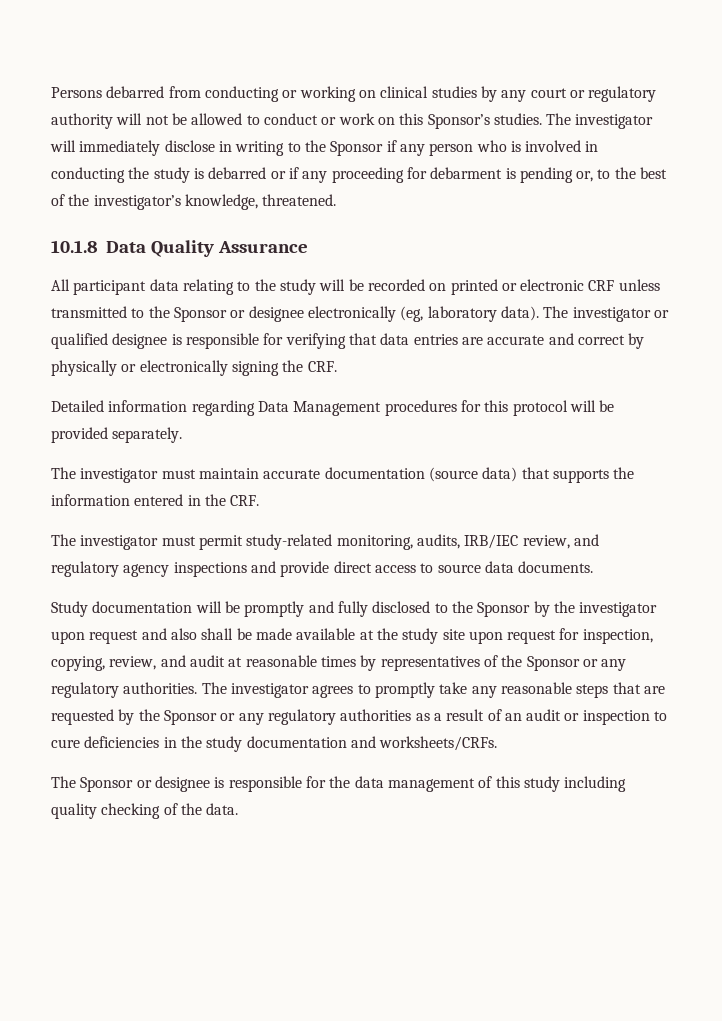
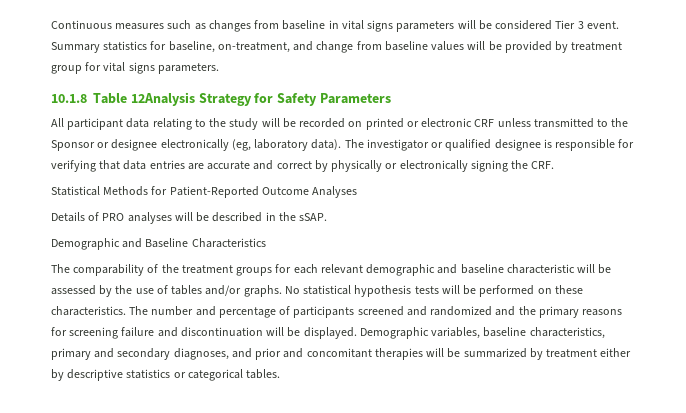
- Persons debarred from conducting or working on clinical studies by any court or regulatory authority will not be allowed to conduct or work on this Sponsor’s studies. The investigator will immediately disclose in writing to the Sponsor if any person who is involved in conducting the study is debarred or if any proceeding for debarment is pending or, to the best of the investigator’s knowledge, threatened.
- 10.1.8 Data Quality Assurance
+ Continuous measures such as changes from baseline in vital signs parameters will be considered Tier 3 event. Summary statistics for baseline, on-treatment, and change from baseline values will be provided by treatment group for vital signs parameters.
+ 10.1.8 Table 12Analysis Strategy for Safety Parameters
- Detailed information regarding Data Management procedures for this protocol will be provided separately.
- The investigator must maintain accurate documentation (source data) that supports the information entered in the CRF.
- The investigator must permit study-related monitoring, audits, IRB/IEC review, and regulatory agency inspections and provide direct access to source data documents.
- Study documentation will be promptly and fully disclosed to the Sponsor by the investigator upon request and also shall be made available at the study site upon request for inspection, copying, review, and audit at reasonable times by representatives of the Sponsor or any regulatory authorities. The investigator agrees to promptly take any reasonable steps that are requested by the Sponsor or any regulatory authorities as a result of an audit or inspection to cure deficiencies in the study documentation and worksheets/CRFs.
- The Sponsor or designee is responsible for the data management of this study including quality checking of the data.
+ Statistical Methods for Patient-Reported Outcome Analyses
+ Details of PRO analyses will be described in the sSAP.
+ Demographic and Baseline Characteristics
+ The comparability of the treatment groups for each relevant demographic and baseline characteristic will be assessed by the use of tables and/or graphs. No statistical hypothesis tests will be performed on these characteristics. The number and percentage of participants screened and randomized and the primary reasons for screening failure and discontinuation will be displayed. Demographic variables, baseline characteristics, primary and secondary diagnoses, and prior and concomitant therapies will be summarized by treatment either by descriptive statistics or categorical tables.

